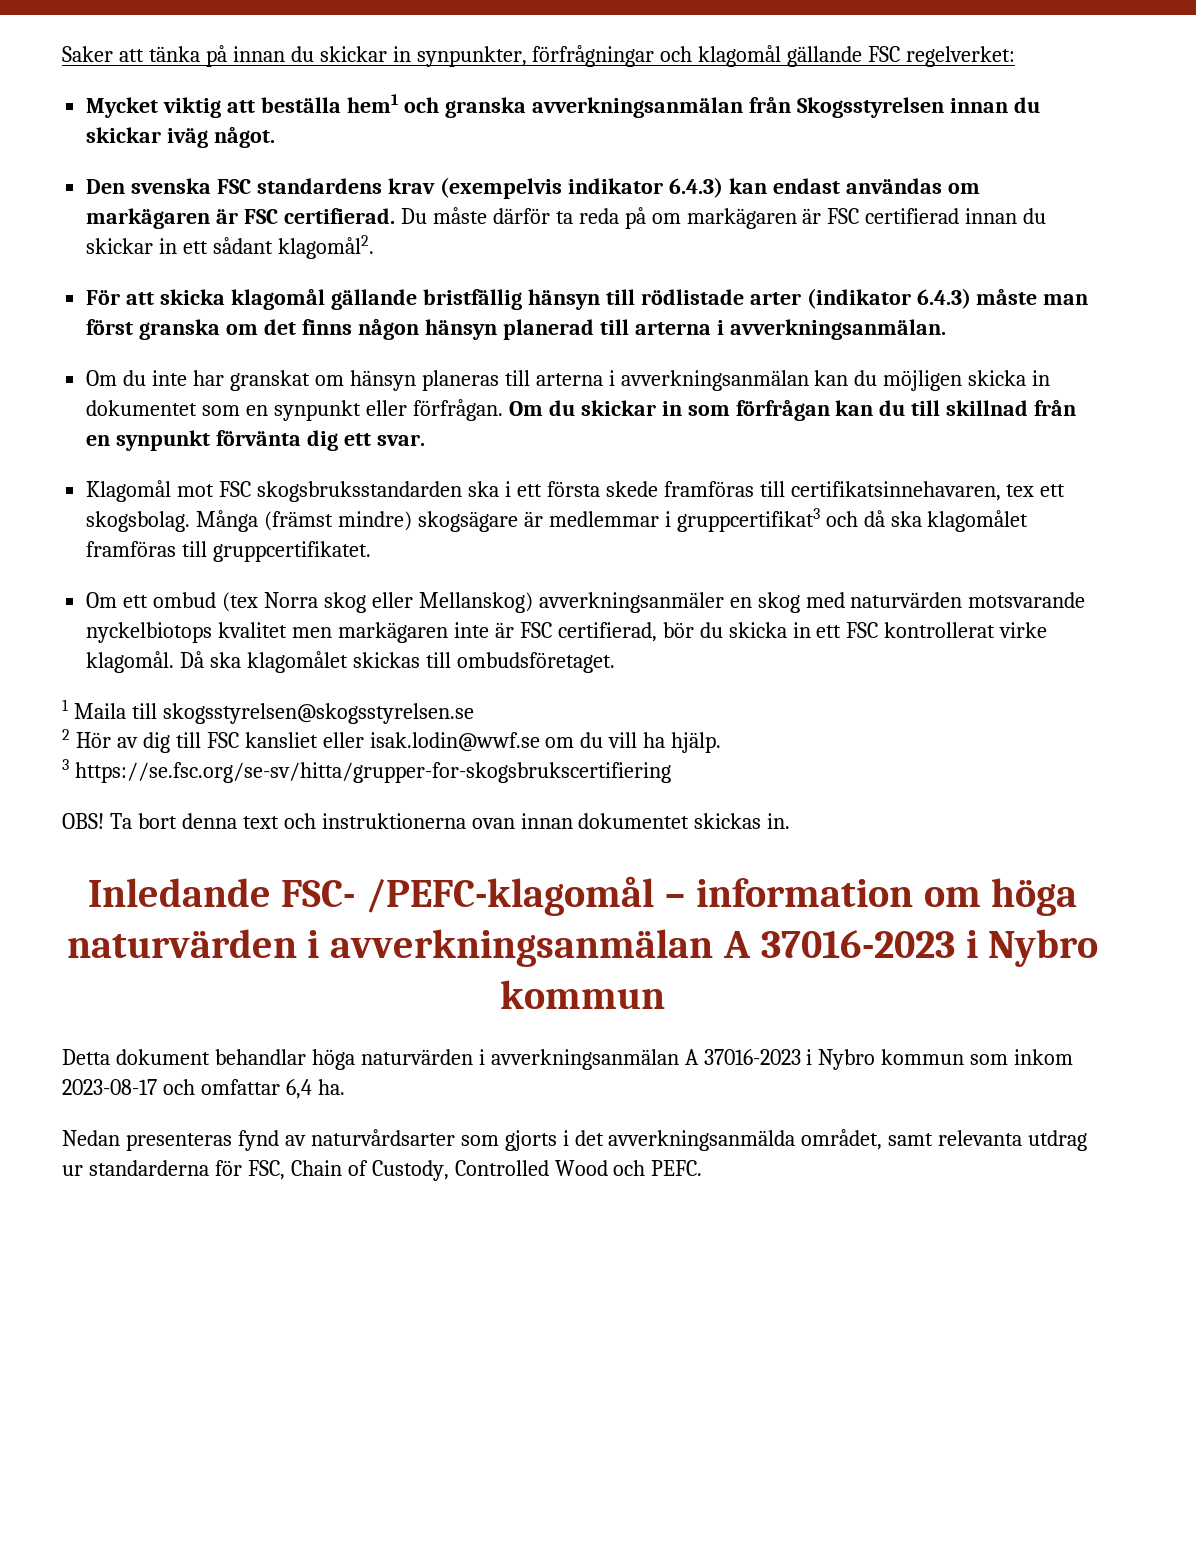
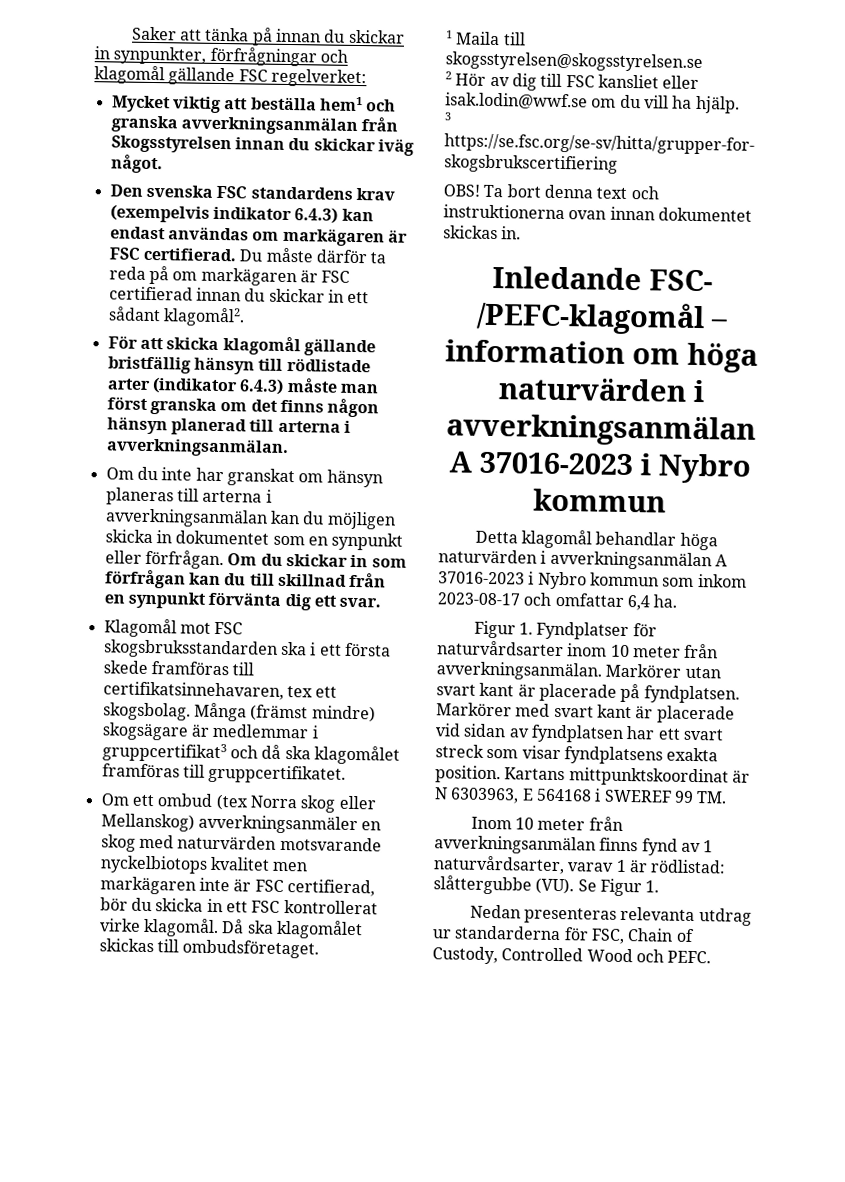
- Detta dokument behandlar höga naturvärden i avverkningsanmälan A 37016-2023 i Nybro kommun som inkom 2023-08-17 och omfattar 6,4 ha.
+ Detta klagomål behandlar höga naturvärden i avverkningsanmälan A 37016-2023 i Nybro kommun som inkom 2023-08-17 och omfattar 6,4 ha.
- Nedan presenteras fynd av naturvårdsarter som gjorts i det avverkningsanmälda området, samt relevanta utdrag ur standarderna för FSC, Chain of Custody, Controlled Wood och PEFC.
+ Figur 1. Fyndplatser för naturvårdsarter inom 10 meter från avverkningsanmälan. Markörer utan svart kant är placerade på fyndplatsen. Markörer med svart kant är placerade vid sidan av fyndplatsen har ett svart streck som visar fyndplatsens exakta position. Kartans mittpunktskoordinat är N 6303963, E 564168 i SWEREF 99 TM.
+ Inom 10 meter från avverkningsanmälan finns fynd av 1 naturvårdsarter, varav 1 är rödlistad: slåttergubbe (VU). Se Figur 1.
+ Nedan presenteras relevanta utdrag ur standarderna för FSC, Chain of Custody, Controlled Wood och PEFC.

